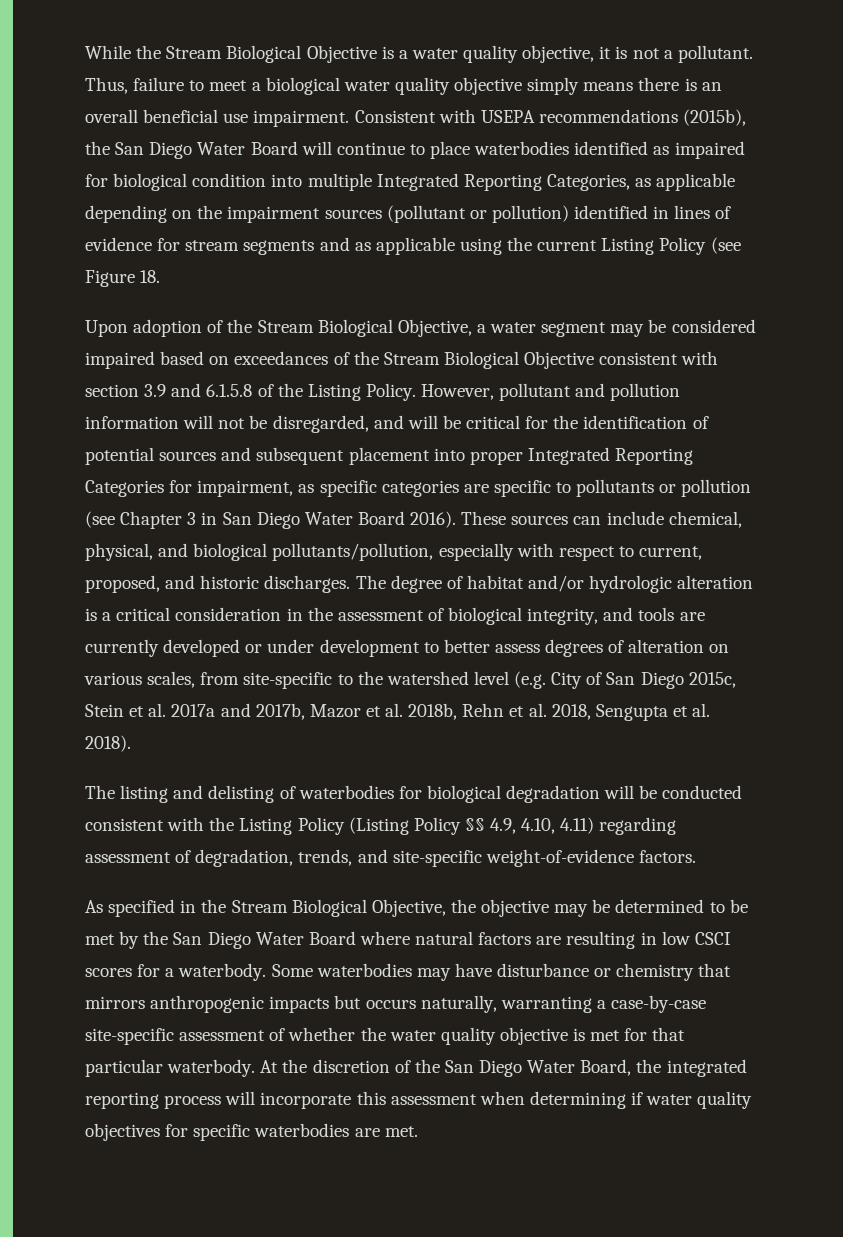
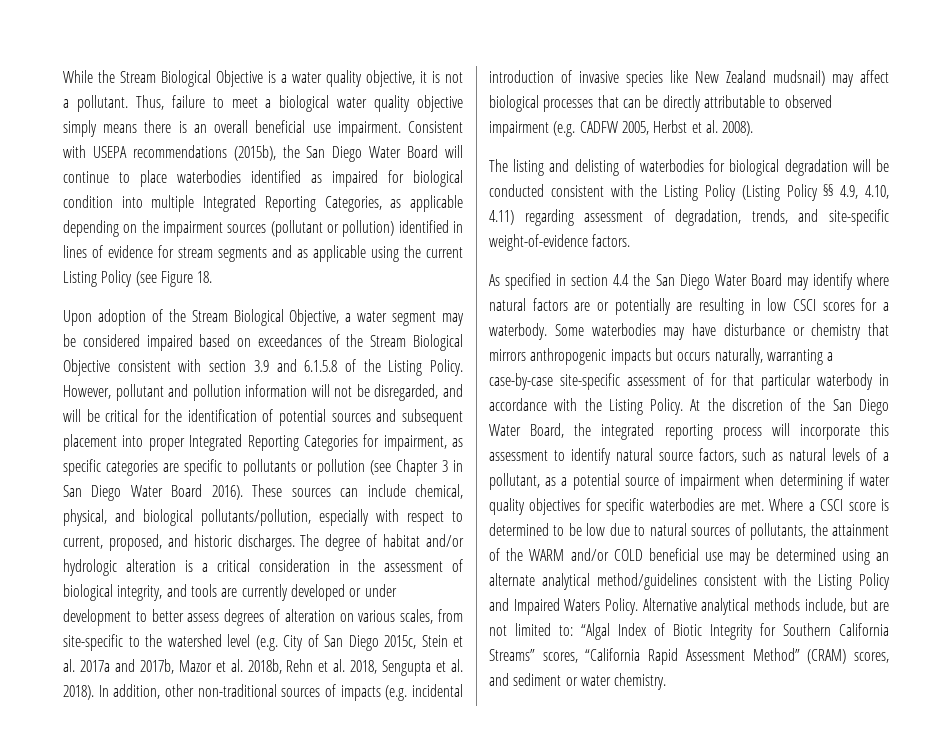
+ In addition, other non-traditional sources of impacts (e.g. incidental introduction of invasive species like New Zealand mudsnail) may affect biological processes that can be directly attributable to observed impairment (e.g. CADFW 2005, Herbst et al. 2008).
- As specified in the Stream Biological Objective, the objective may be determined to be met by the San Diego Water Board where natural factors are resulting in low CSCI scores for a waterbody.
+ As specified in section 4.4 the San Diego Water Board may identify where natural factors are or potentially are resulting in low CSCI scores for a waterbody.
- Some waterbodies may have disturbance or chemistry that mirrors anthropogenic impacts but occurs naturally, warranting a case-by-case site-specific assessment of whether the water quality objective is met for that particular waterbody.
+ Some waterbodies may have disturbance or chemistry that mirrors anthropogenic impacts but occurs naturally, warranting a case-by-case site-specific assessment of for that particular waterbody in accordance with the Listing Policy.
- At the discretion of the San Diego Water Board, the integrated reporting process will incorporate this assessment when determining if water quality objectives for specific waterbodies are met.
+ At the discretion of the San Diego Water Board, the integrated reporting process will incorporate this assessment to identify natural source factors, such as natural levels of a pollutant, as a potential source of impairment when determining if water quality objectives for specific waterbodies are met.
+ Where a CSCI score is determined to be low due to natural sources of pollutants, the attainment of the WARM and/or COLD beneficial use may be determined using an alternate analytical method/guidelines consistent with the Listing Policy and Impaired Waters Policy. Alternative analytical methods include, but are not limited to: “Algal Index of Biotic Integrity for Southern California Streams” scores, “California Rapid Assessment Method” (CRAM) scores, and sediment or water chemistry.

